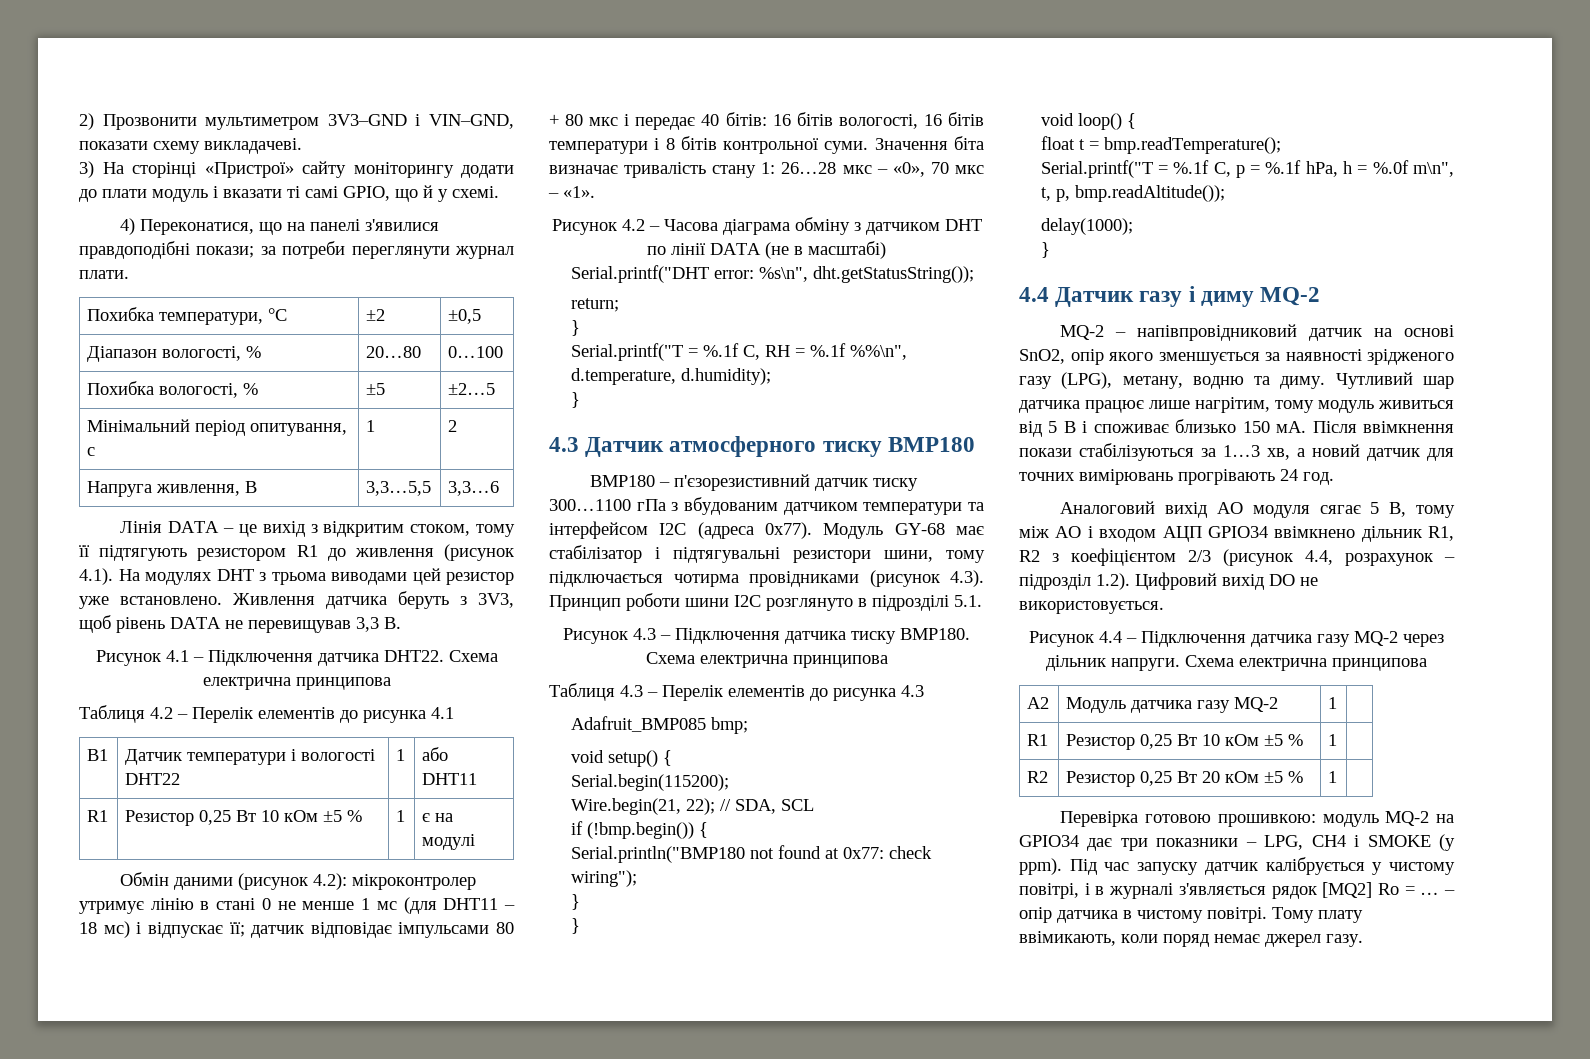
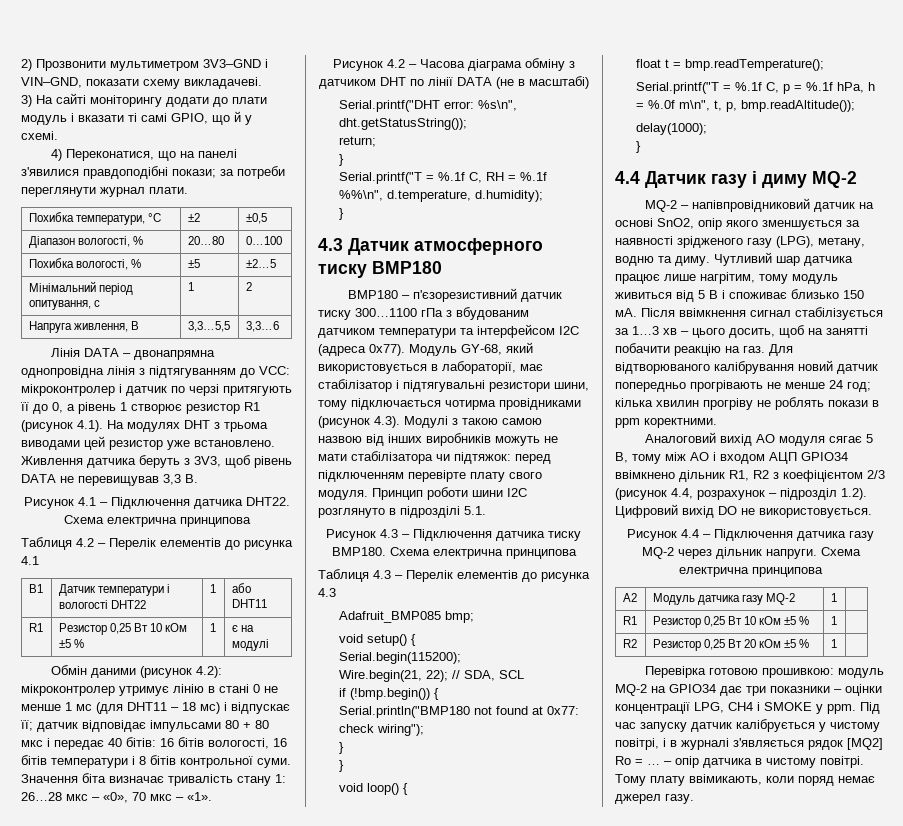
- 3) На сторінці «Пристрої» сайту моніторингу додати до плати модуль і вказати ті самі GPIO, що й у схемі.
+ 3) На сайті моніторингу додати до плати модуль і вказати ті самі GPIO, що й у схемі.
- Лінія DATA – це вихід з відкритим стоком, тому її підтягують резистором R1 до живлення (рисунок 4.1). На модулях DHT з трьома виводами цей резистор уже встановлено.
+ Лінія DATA – двонапрямна однопровідна лінія з підтягуванням до VCC: мікроконтролер і датчик по черзі притягують її до 0, а рівень 1 створює резистор R1 (рисунок 4.1). На модулях DHT з трьома виводами цей резистор уже встановлено.
- Модуль GY-68 має стабілізатор і підтягувальні резистори шини, тому підключається чотирма провідниками (рисунок 4.3). Принцип роботи шини I2C розглянуто в підрозділі 5.1.
+ Модуль GY-68, який використовується в лабораторії, має стабілізатор і підтягувальні резистори шини, тому підключається чотирма провідниками (рисунок 4.3). Модулі з такою самою назвою від інших виробників можуть не мати стабілізатора чи підтяжок: перед підключенням перевірте плату свого модуля. Принцип роботи шини I2C розглянуто в підрозділі 5.1.
- Після ввімкнення покази стабілізуються за 1…3 хв, а новий датчик для точних вимірювань прогрівають 24 год.
+ Після ввімкнення сигнал стабілізується за 1…3 хв – цього досить, щоб на занятті побачити реакцію на газ. Для відтворюваного калібрування новий датчик попередньо прогрівають не менше 24 год; кілька хвилин прогріву не роблять покази в ppm коректними.
- Перевірка готовою прошивкою: модуль MQ-2 на GPIO34 дає три показники – LPG, CH4 і SMOKE (у ppm).
+ Перевірка готовою прошивкою: модуль MQ-2 на GPIO34 дає три показники – оцінки концентрації LPG, CH4 і SMOKE у ppm.

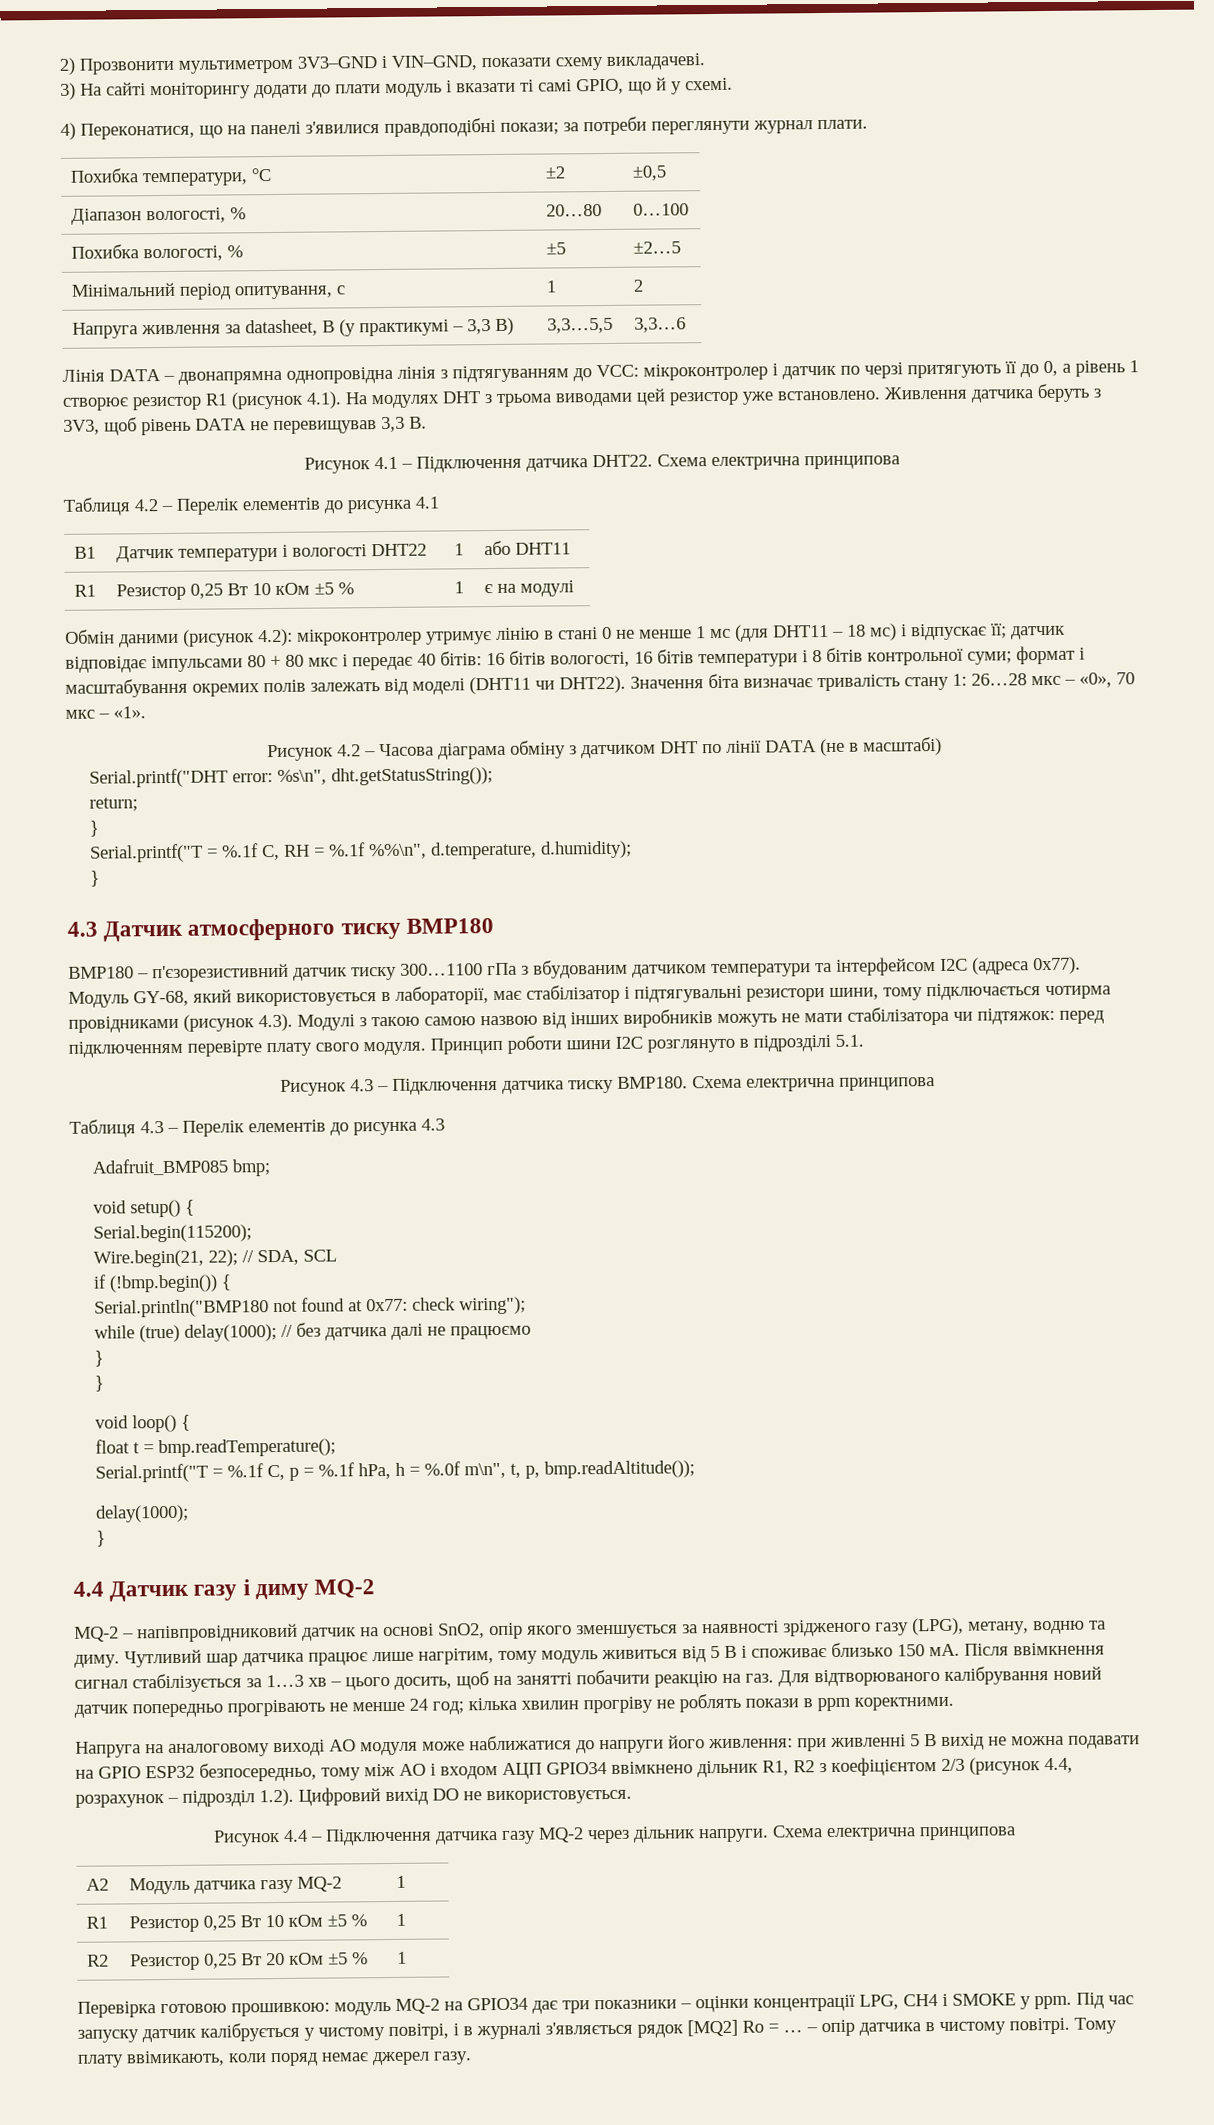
- Напруга живлення, В | 3,3…5,5 | 3,3…6
+ Напруга живлення за datasheet, В (у практикумі – 3,3 В) | 3,3…5,5 | 3,3…6
- Обмін даними (рисунок 4.2): мікроконтролер утримує лінію в стані 0 не менше 1 мс (для DHT11 – 18 мс) і відпускає її; датчик відповідає імпульсами 80 + 80 мкс і передає 40 бітів: 16 бітів вологості, 16 бітів температури і 8 бітів контрольної суми.
+ Обмін даними (рисунок 4.2): мікроконтролер утримує лінію в стані 0 не менше 1 мс (для DHT11 – 18 мс) і відпускає її; датчик відповідає імпульсами 80 + 80 мкс і передає 40 бітів: 16 бітів вологості, 16 бітів температури і 8 бітів контрольної суми; формат і масштабування окремих полів залежать від моделі (DHT11 чи DHT22).
+ while (true) delay(1000); // без датчика далі не працюємо
- Аналоговий вихід AO модуля сягає 5 В, тому між AO і входом АЦП GPIO34 ввімкнено дільник R1, R2 з коефіцієнтом 2/3 (рисунок 4.4, розрахунок – підрозділ 1.2). Цифровий вихід DO не використовується.
+ Напруга на аналоговому виході AO модуля може наближатися до напруги його живлення: при живленні 5 В вихід не можна подавати на GPIO ESP32 безпосередньо, тому між AO і входом АЦП GPIO34 ввімкнено дільник R1, R2 з коефіцієнтом 2/3 (рисунок 4.4, розрахунок – підрозділ 1.2). Цифровий вихід DO не використовується.

